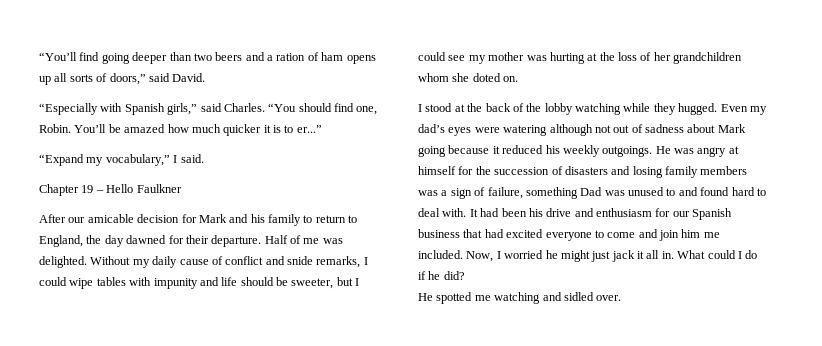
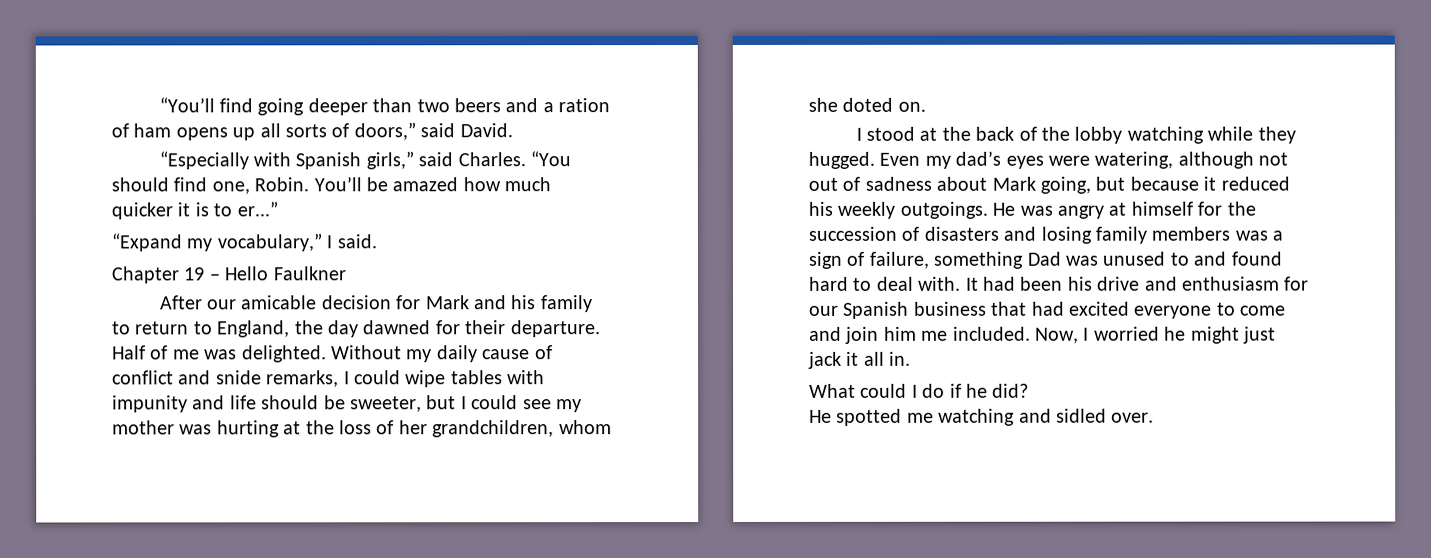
- Without my daily cause of conflict and snide remarks, I could wipe tables with impunity and life should be sweeter, but I could see my mother was hurting at the loss of her grandchildren whom she doted on.
+ Without my daily cause of conflict and snide remarks, I could wipe tables with impunity and life should be sweeter, but I could see my mother was hurting at the loss of her grandchildren, whom she doted on.
- Even my dad’s eyes were watering although not out of sadness about Mark going because it reduced his weekly outgoings.
+ Even my dad’s eyes were watering, although not out of sadness about Mark going, but because it reduced his weekly outgoings.
- Now, I worried he might just jack it all in. What could I do if he did?
+ Now, I worried he might just jack it all in.
+ What could I do if he did?

